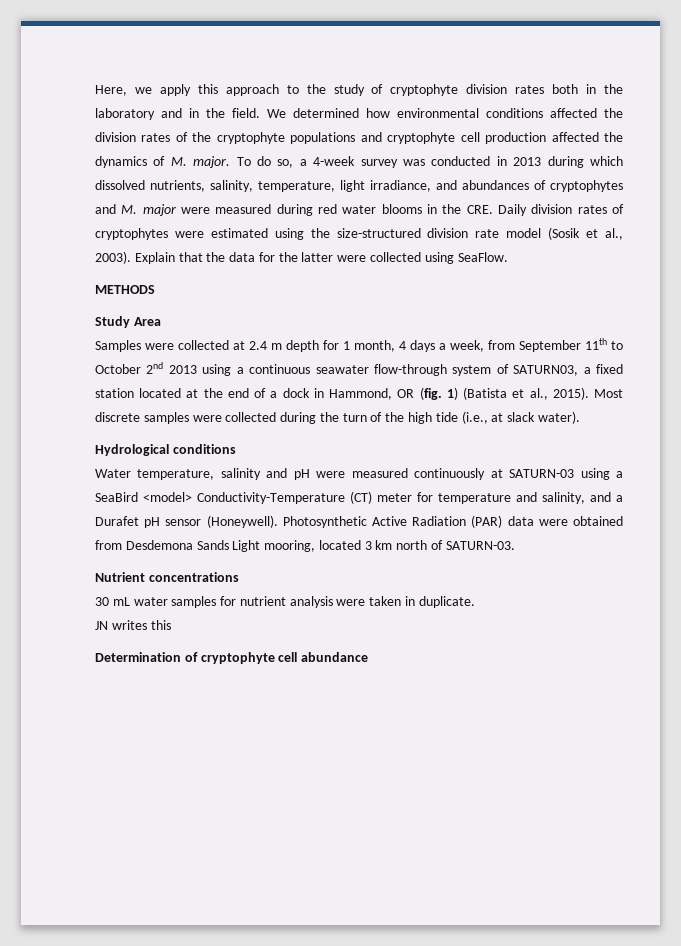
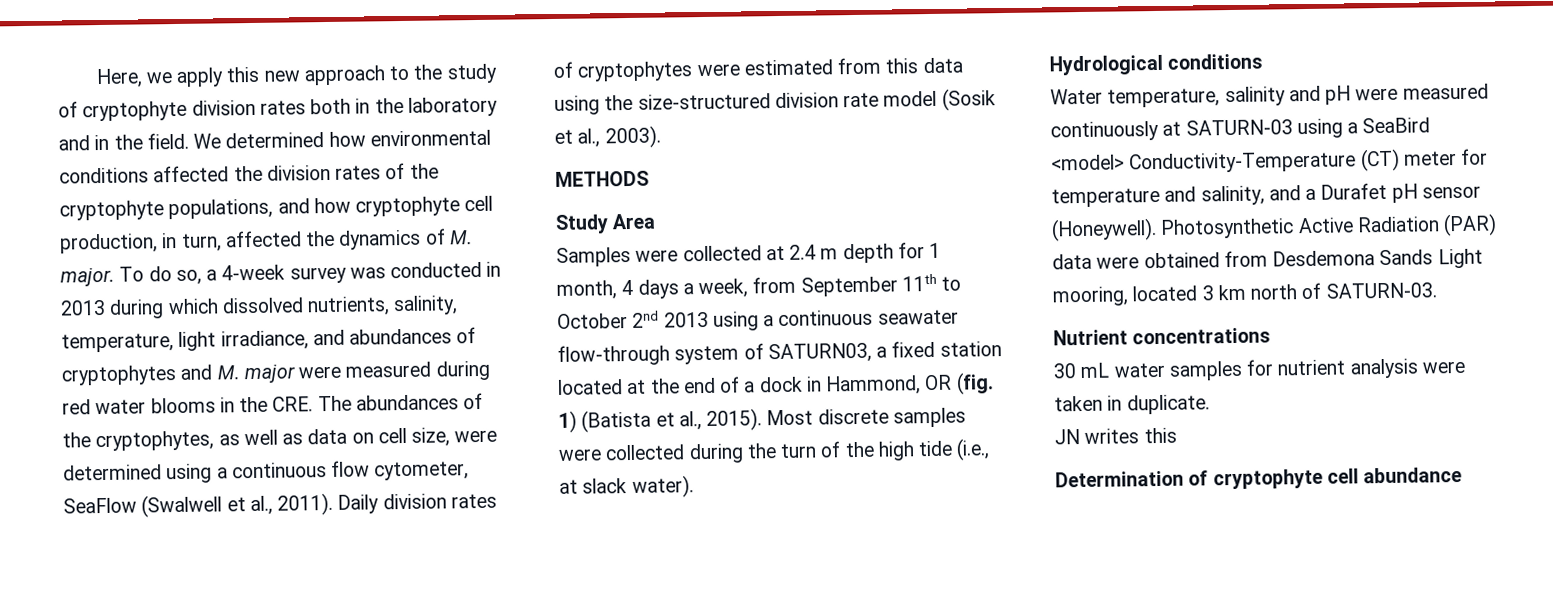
- Here, we apply this approach to the study of cryptophyte division rates both in the laboratory and in the field.
+ Here, we apply this new approach to the study of cryptophyte division rates both in the laboratory and in the field.
- We determined how environmental conditions affected the division rates of the cryptophyte populations and cryptophyte cell production affected the dynamics of M. major.
+ We determined how environmental conditions affected the division rates of the cryptophyte populations, and how cryptophyte cell production, in turn, affected the dynamics of M. major.
- To do so, a 4-week survey was conducted in 2013 during which dissolved nutrients, salinity, temperature, light irradiance, and abundances of cryptophytes and M. major were measured during red water blooms in the CRE. Daily division rates of cryptophytes were estimated using the size-structured division rate model (Sosik et al., 2003). Explain that the data for the latter were collected using SeaFlow.
+ To do so, a 4-week survey was conducted in 2013 during which dissolved nutrients, salinity, temperature, light irradiance, and abundances of cryptophytes and M. major were measured during red water blooms in the CRE. The abundances of the cryptophytes, as well as data on cell size, were determined using a continuous flow cytometer, SeaFlow (Swalwell et al., 2011). Daily division rates of cryptophytes were estimated from this data using the size-structured division rate model (Sosik et al., 2003).

